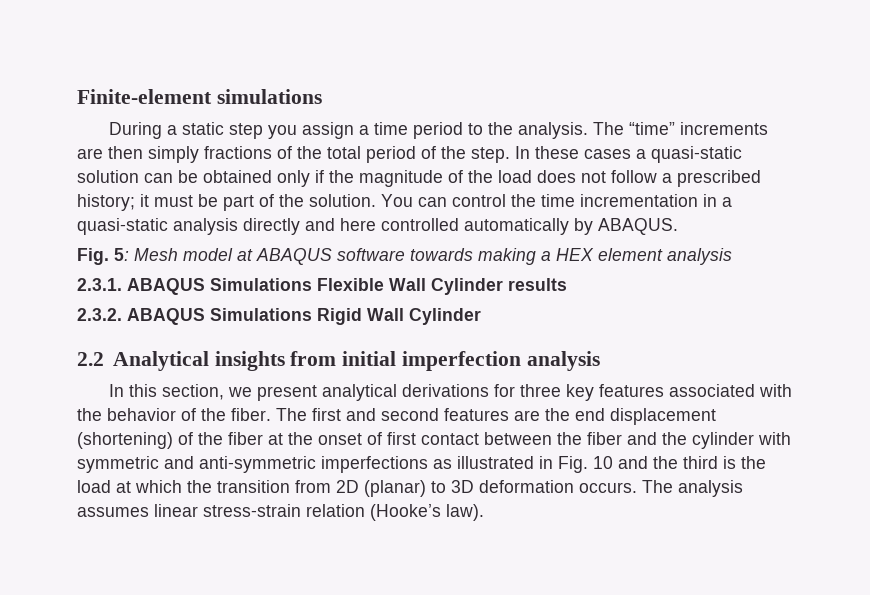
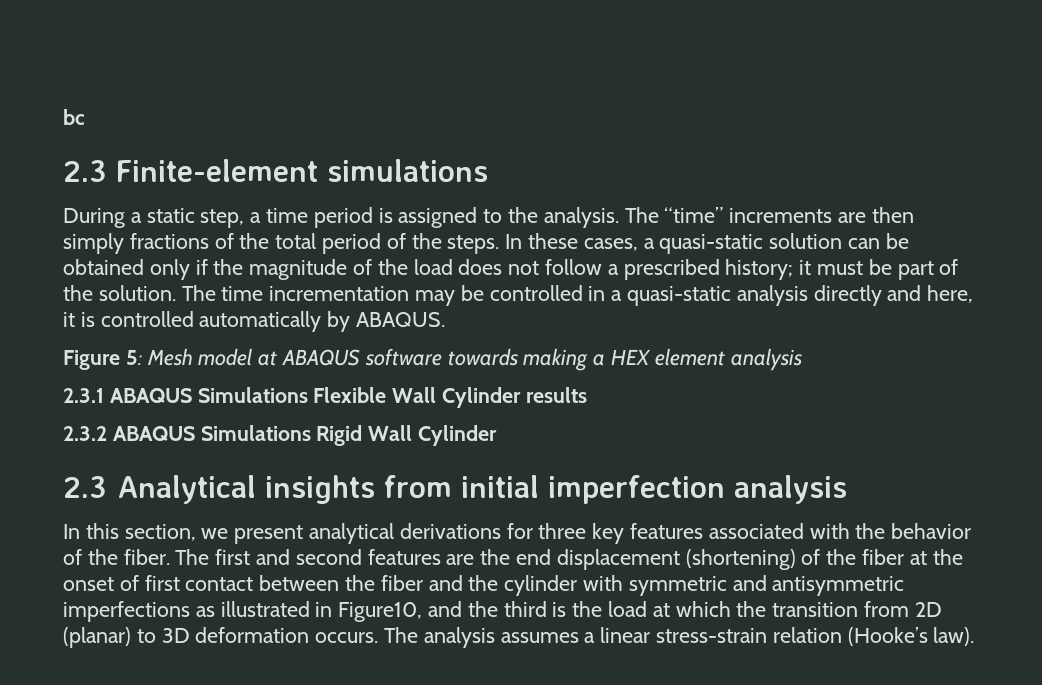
- Finite-element simulations
+ bc
+ 2.3 Finite-element simulations
- During a static step you assign a time period to the analysis.
+ During a static step, a time period is assigned to the analysis.
- The “time” increments are then simply fractions of the total period of the step.
+ The “time” increments are then simply fractions of the total period of the steps.
- In these cases a quasi-static solution can be obtained only if the magnitude of the load does not follow a prescribed history; it must be part of the solution.
+ In these cases, a quasi-static solution can be obtained only if the magnitude of the load does not follow a prescribed history; it must be part of the solution.
- You can control the time incrementation in a quasi-static analysis directly and here controlled automatically by ABAQUS.
+ The time incrementation may be controlled in a quasi-static analysis directly and here, it is controlled automatically by ABAQUS.
- Fig. 5: Mesh model at ABAQUS software towards making a HEX element analysis
+ Figure 5: Mesh model at ABAQUS software towards making a HEX element analysis
- 2.3.1. ABAQUS Simulations Flexible Wall Cylinder results
+ 2.3.1 ABAQUS Simulations Flexible Wall Cylinder results
- 2.3.2. ABAQUS Simulations Rigid Wall Cylinder
+ 2.3.2 ABAQUS Simulations Rigid Wall Cylinder
- 2.2 Analytical insights from initial imperfection analysis
+ 2.3 Analytical insights from initial imperfection analysis
- The first and second features are the end displacement (shortening) of the fiber at the onset of first contact between the fiber and the cylinder with symmetric and anti-symmetric imperfections as illustrated in Fig. 10 and the third is the load at which the transition from 2D (planar) to 3D deformation occurs.
+ The first and second features are the end displacement (shortening) of the fiber at the onset of first contact between the fiber and the cylinder with symmetric and antisymmetric imperfections as illustrated in Figure10, and the third is the load at which the transition from 2D (planar) to 3D deformation occurs.
- The analysis assumes linear stress-strain relation (Hooke’s law).
+ The analysis assumes a linear stress-strain relation (Hooke’s law).

